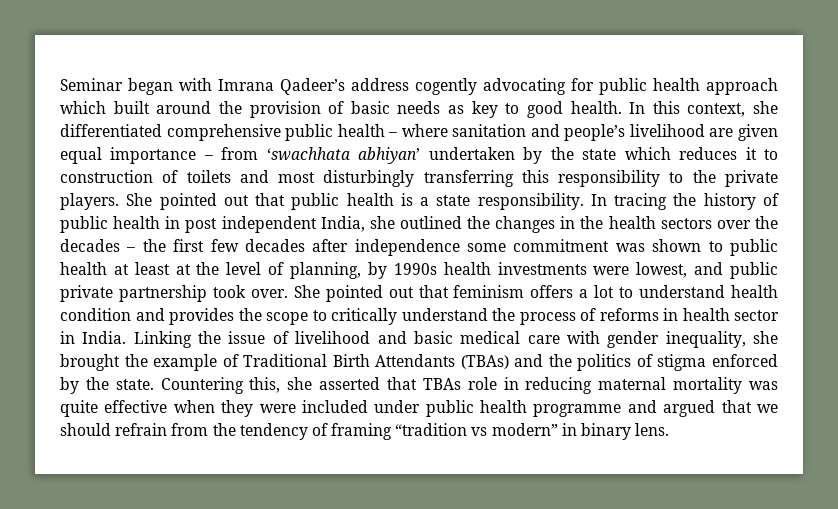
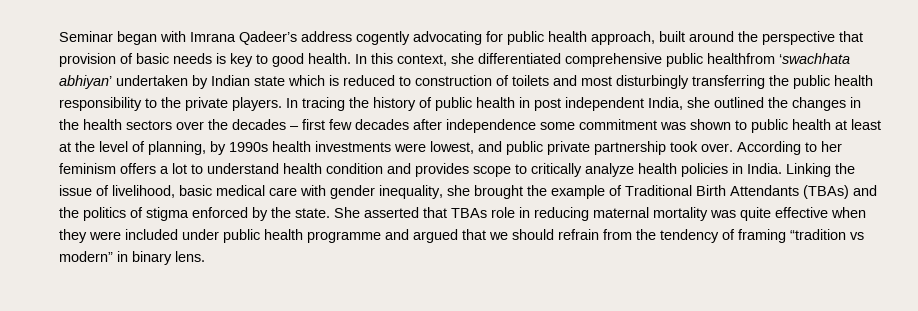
- Seminar began with Imrana Qadeer’s address cogently advocating for public health approach which built around the provision of basic needs as key to good health.
+ Seminar began with Imrana Qadeer’s address cogently advocating for public health approach, built around the perspective that provision of basic needs is key to good health.
- In this context, she differentiated comprehensive public health – where sanitation and people’s livelihood are given equal importance – from ‘swachhata abhiyan’ undertaken by the state which reduces it to construction of toilets and most disturbingly transferring this responsibility to the private players.
+ In this context, she differentiated comprehensive public healthfrom ‘swachhata abhiyan’ undertaken by Indian state which is reduced to construction of toilets and most disturbingly transferring the public health responsibility to the private players.
- She pointed out that public health is a state responsibility.
- In tracing the history of public health in post independent India, she outlined the changes in the health sectors over the decades – the first few decades after independence some commitment was shown to public health at least at the level of planning, by 1990s health investments were lowest, and public private partnership took over.
+ In tracing the history of public health in post independent India, she outlined the changes in the health sectors over the decades – first few decades after independence some commitment was shown to public health at least at the level of planning, by 1990s health investments were lowest, and public private partnership took over.
- She pointed out that feminism offers a lot to understand health condition and provides the scope to critically understand the process of reforms in health sector in India.
+ According to her feminism offers a lot to understand health condition and provides scope to critically analyze health policies in India.
- Linking the issue of livelihood and basic medical care with gender inequality, she brought the example of Traditional Birth Attendants (TBAs) and the politics of stigma enforced by the state.
+ Linking the issue of livelihood, basic medical care with gender inequality, she brought the example of Traditional Birth Attendants (TBAs) and the politics of stigma enforced by the state.
- Countering this, she asserted that TBAs role in reducing maternal mortality was quite effective when they were included under public health programme and argued that we should refrain from the tendency of framing “tradition vs modern” in binary lens.
+ She asserted that TBAs role in reducing maternal mortality was quite effective when they were included under public health programme and argued that we should refrain from the tendency of framing “tradition vs modern” in binary lens.

